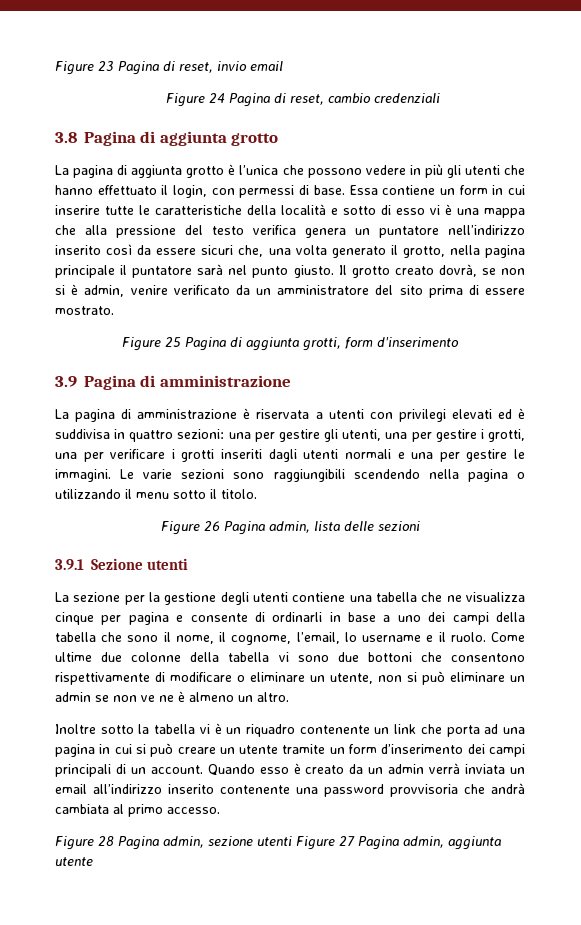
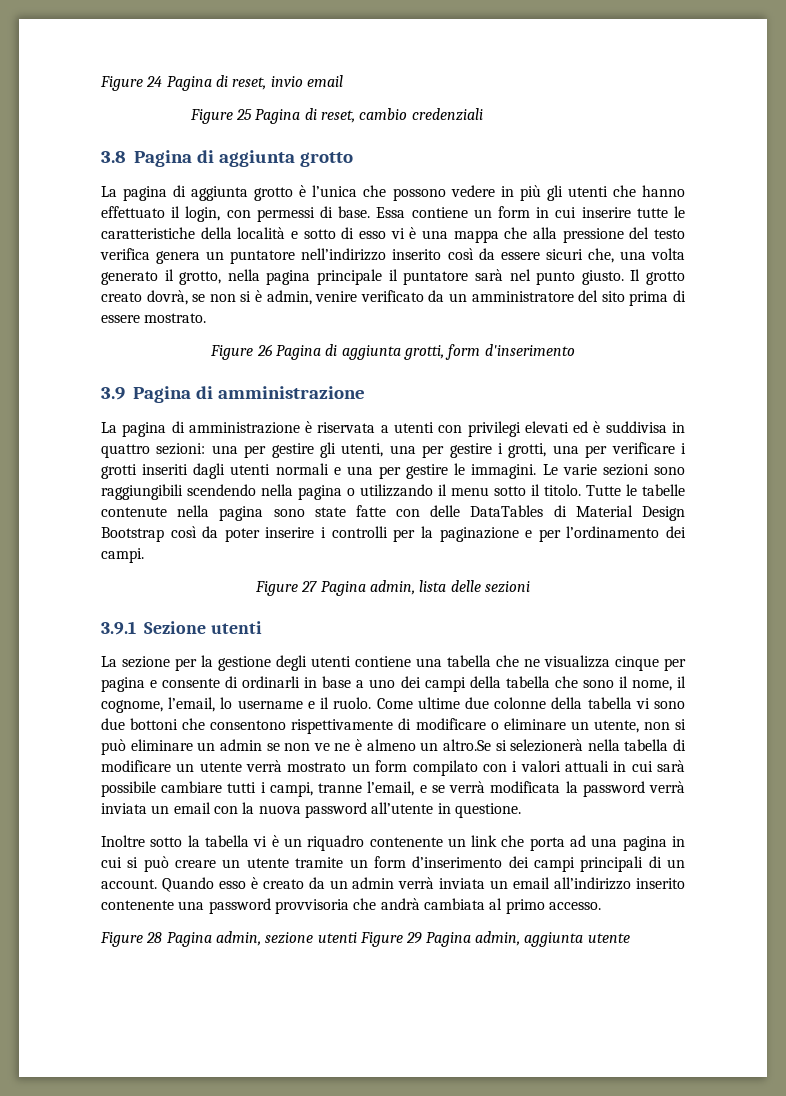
- Figure 23 Pagina di reset, invio email
+ Figure 24 Pagina di reset, invio email
- Figure 24 Pagina di reset, cambio credenziali
+ Figure 25 Pagina di reset, cambio credenziali
- Figure 25 Pagina di aggiunta grotti, form d'inserimento
+ Figure 26 Pagina di aggiunta grotti, form d'inserimento
- Le varie sezioni sono raggiungibili scendendo nella pagina o utilizzando il menu sotto il titolo.
- Figure 26 Pagina admin, lista delle sezioni
+ Le varie sezioni sono raggiungibili scendendo nella pagina o utilizzando il menu sotto il titolo. Tutte le tabelle contenute nella pagina sono state fatte con delle DataTables di Material Design Bootstrap così da poter inserire i controlli per la paginazione e per l’ordinamento dei campi.
+ Figure 27 Pagina admin, lista delle sezioni
- Come ultime due colonne della tabella vi sono due bottoni che consentono rispettivamente di modificare o eliminare un utente, non si può eliminare un admin se non ve ne è almeno un altro.
+ Come ultime due colonne della tabella vi sono due bottoni che consentono rispettivamente di modificare o eliminare un utente, non si può eliminare un admin se non ve ne è almeno un altro.Se si selezionerà nella tabella di modificare un utente verrà mostrato un form compilato con i valori attuali in cui sarà possibile cambiare tutti i campi, tranne l’email, e se verrà modificata la password verrà inviata un email con la nuova password all’utente in questione.
- Figure 28 Pagina admin, sezione utenti Figure 27 Pagina admin, aggiunta utente
+ Figure 28 Pagina admin, sezione utenti Figure 29 Pagina admin, aggiunta utente

